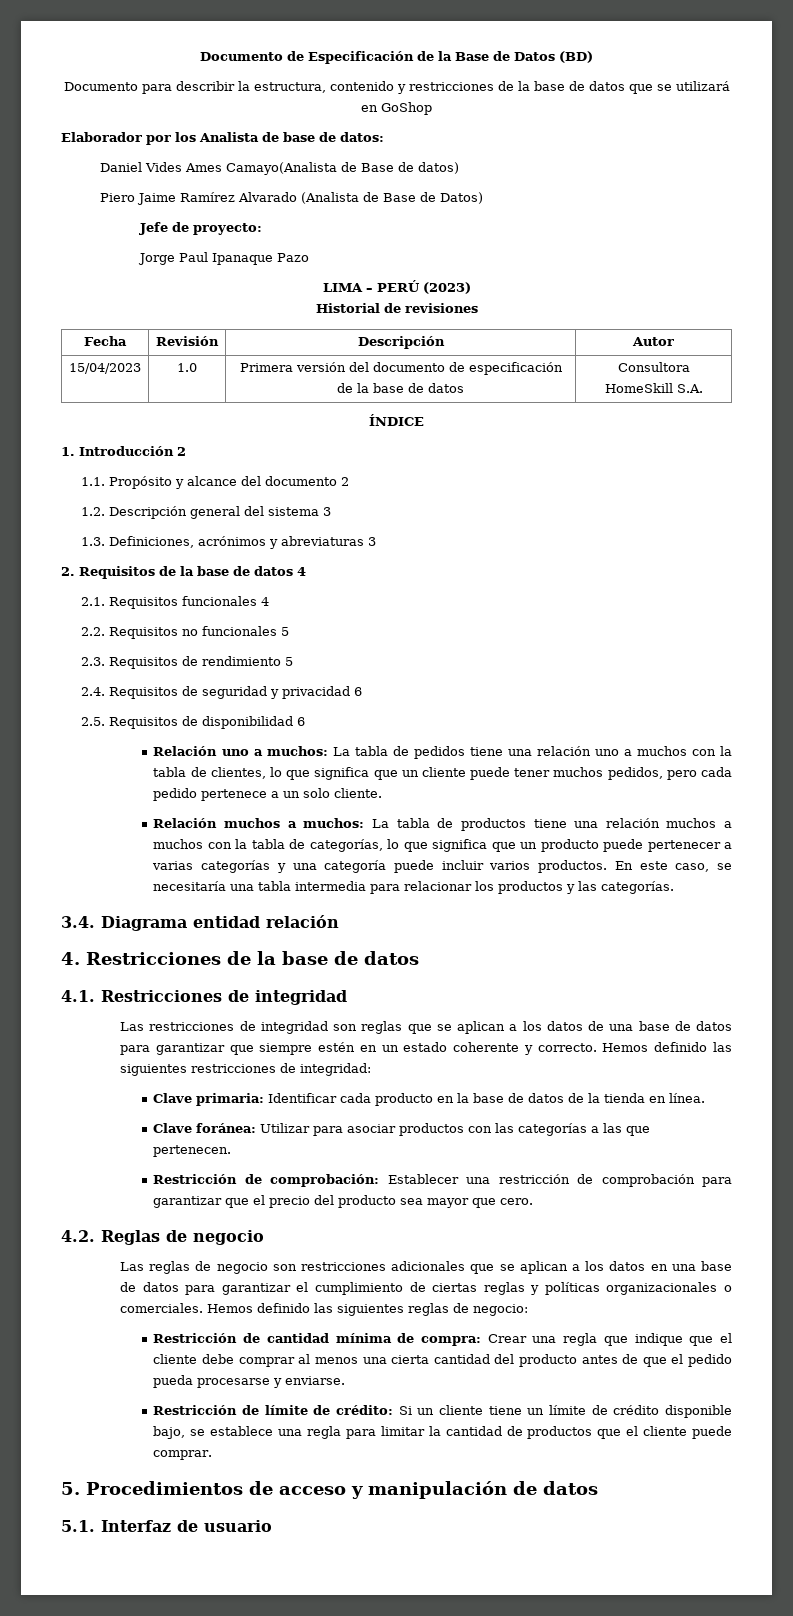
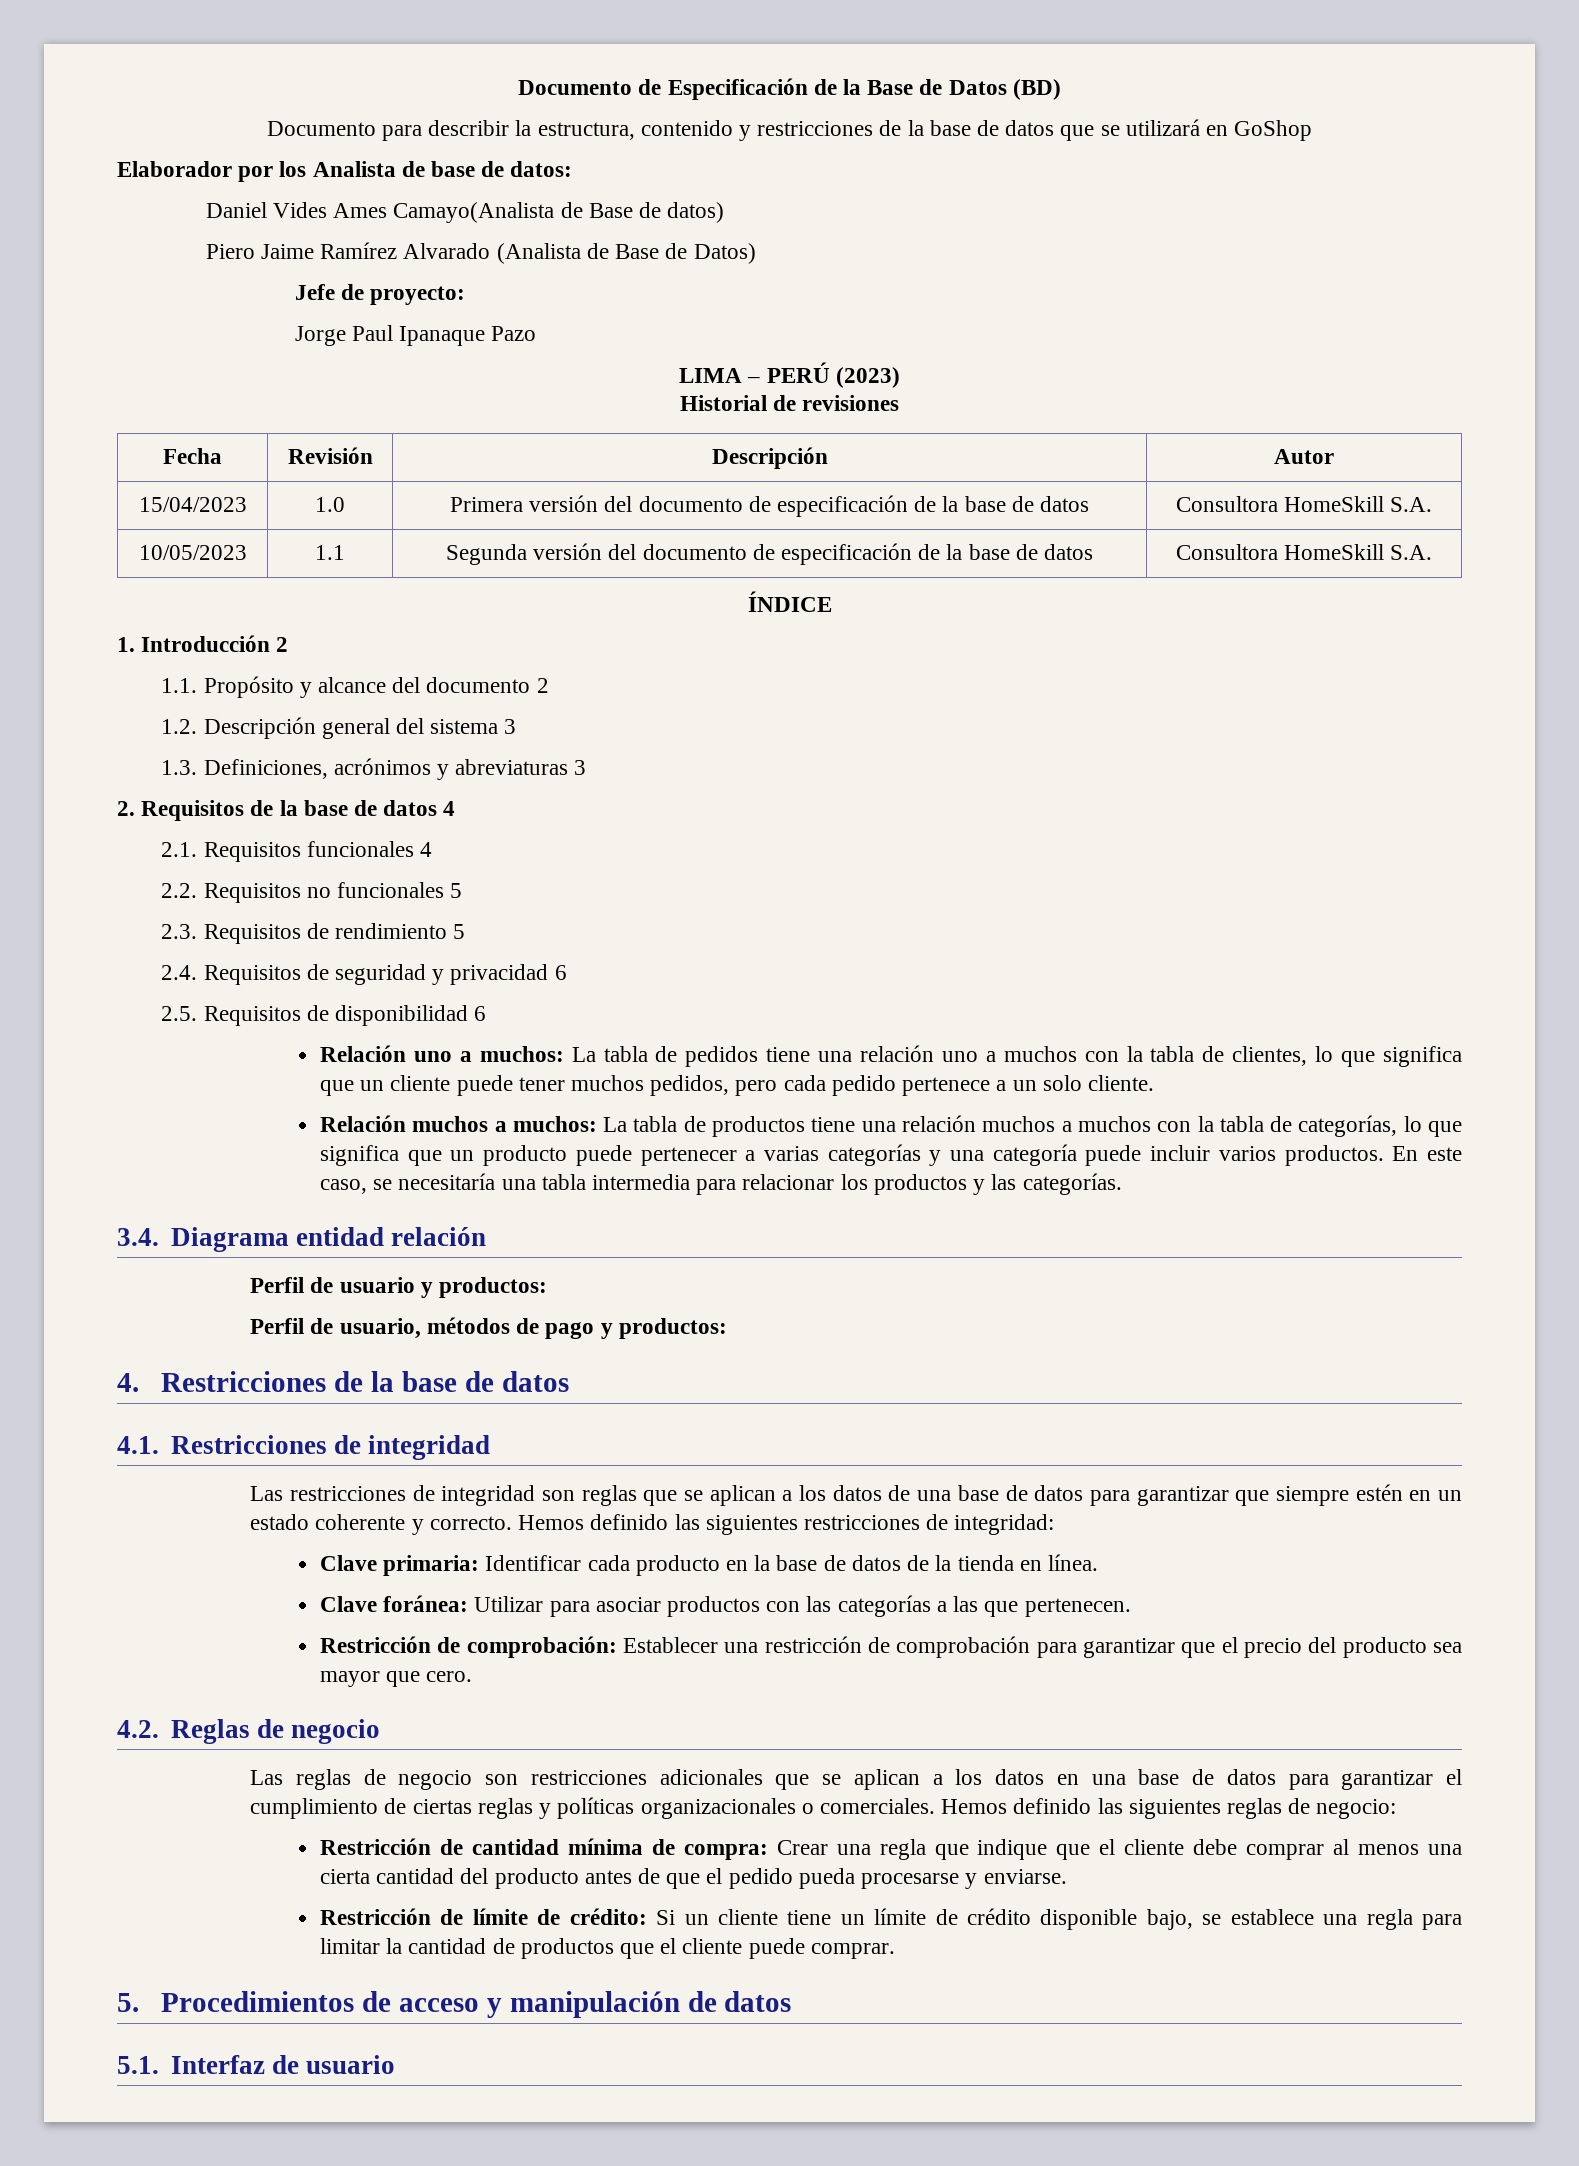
+ 10/05/2023 | 1.1 | Segunda versión del documento de especificación de la base de datos | Consultora HomeSkill S.A.
+ Perfil de usuario y productos:
+ Perfil de usuario, métodos de pago y productos:

